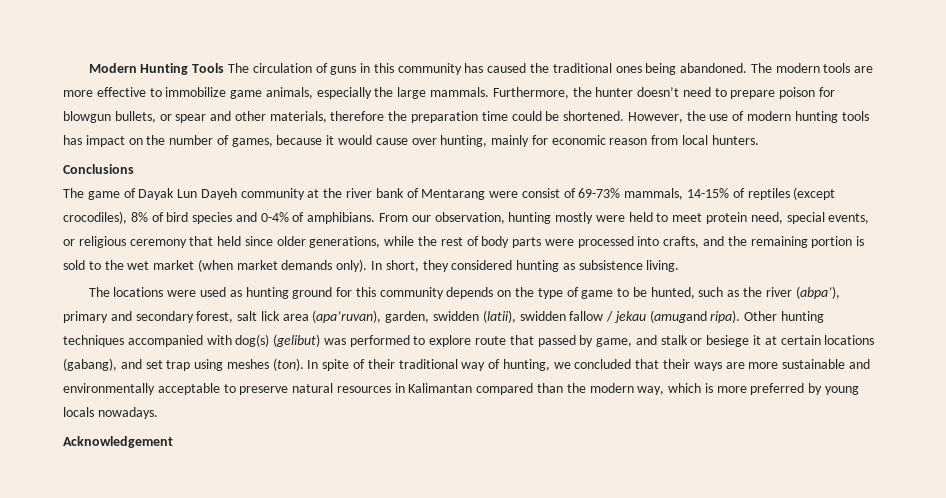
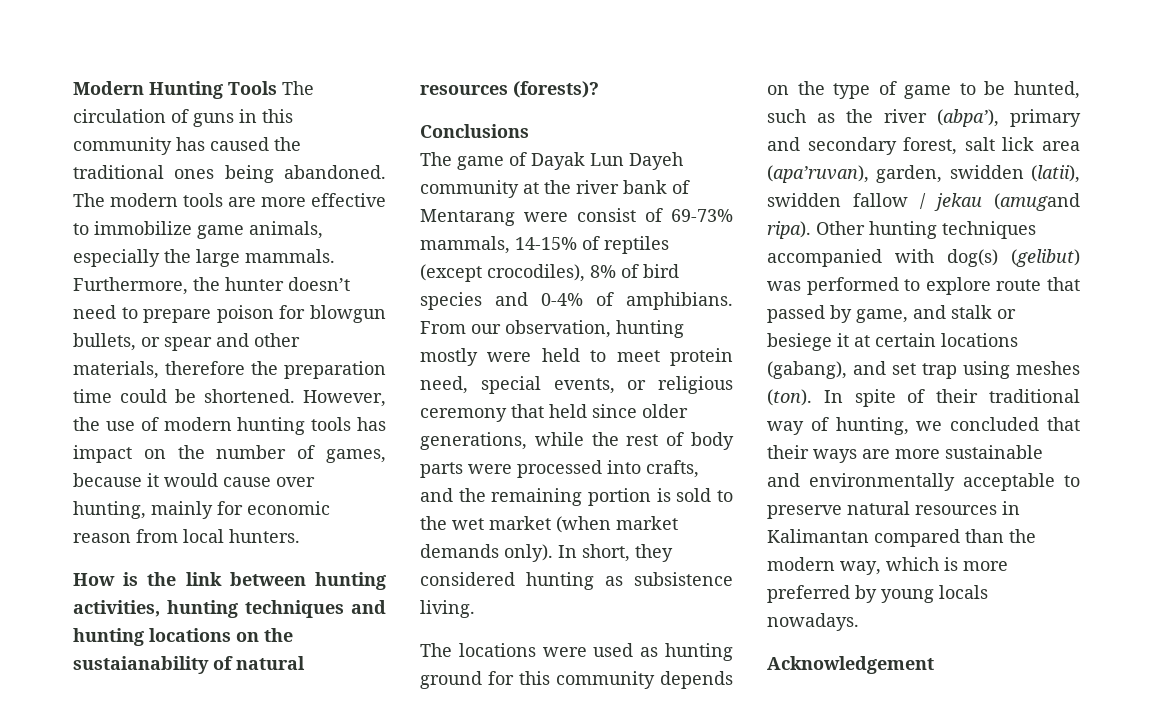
+ How is the link between hunting activities, hunting techniques and hunting locations on the sustaianability of natural resources (forests)?

